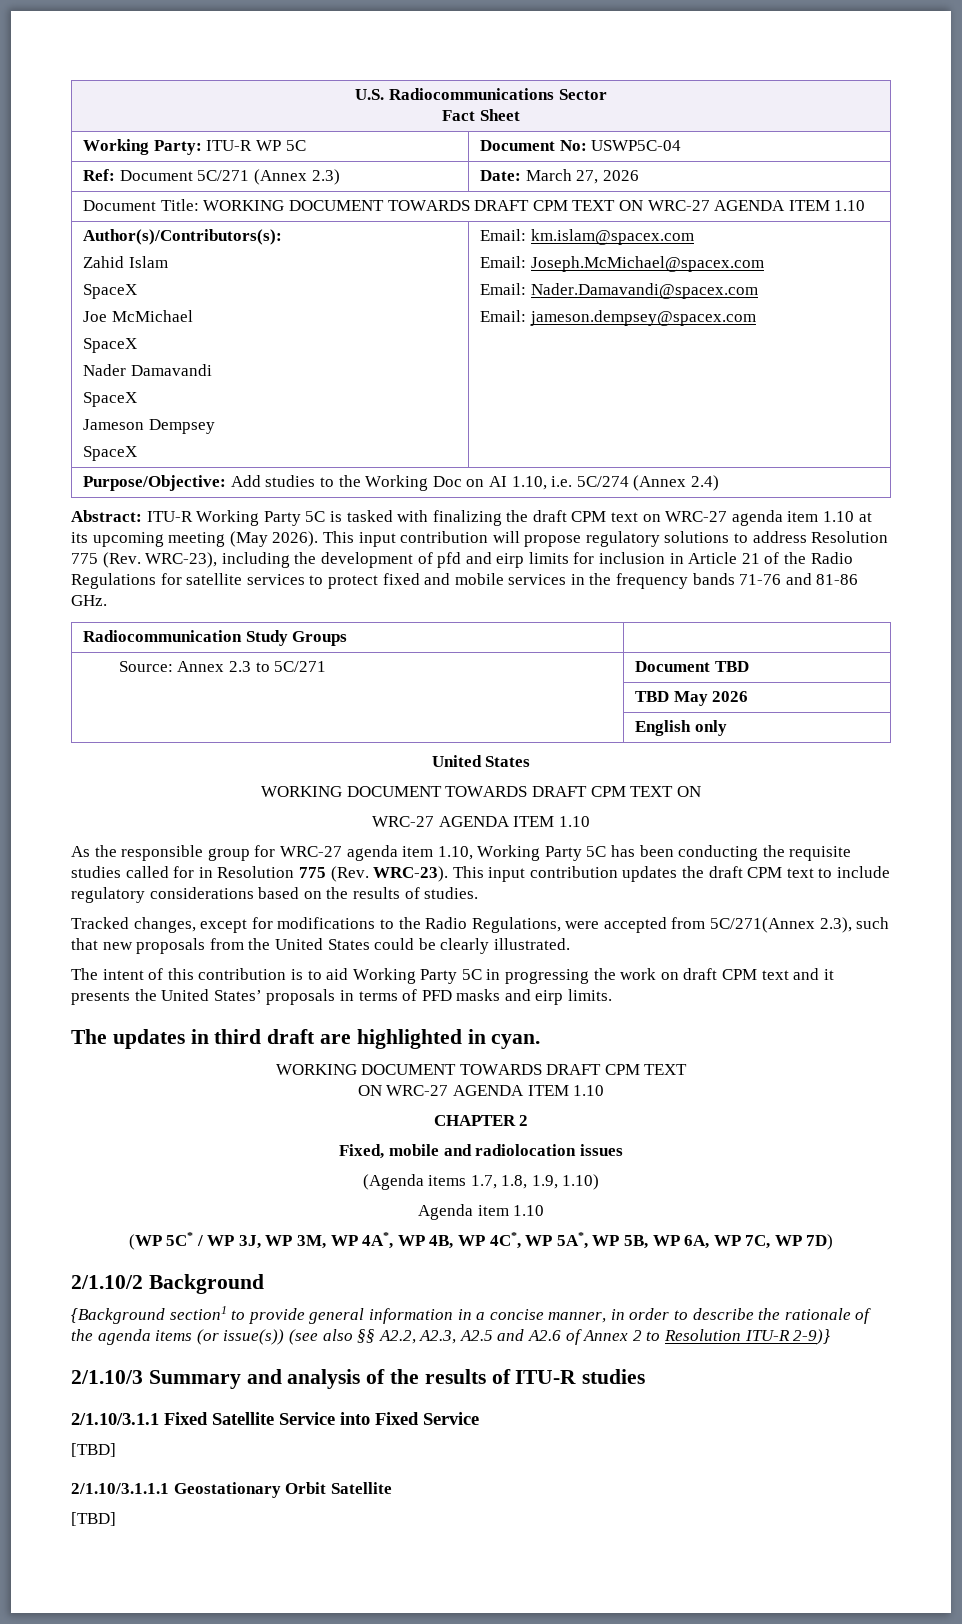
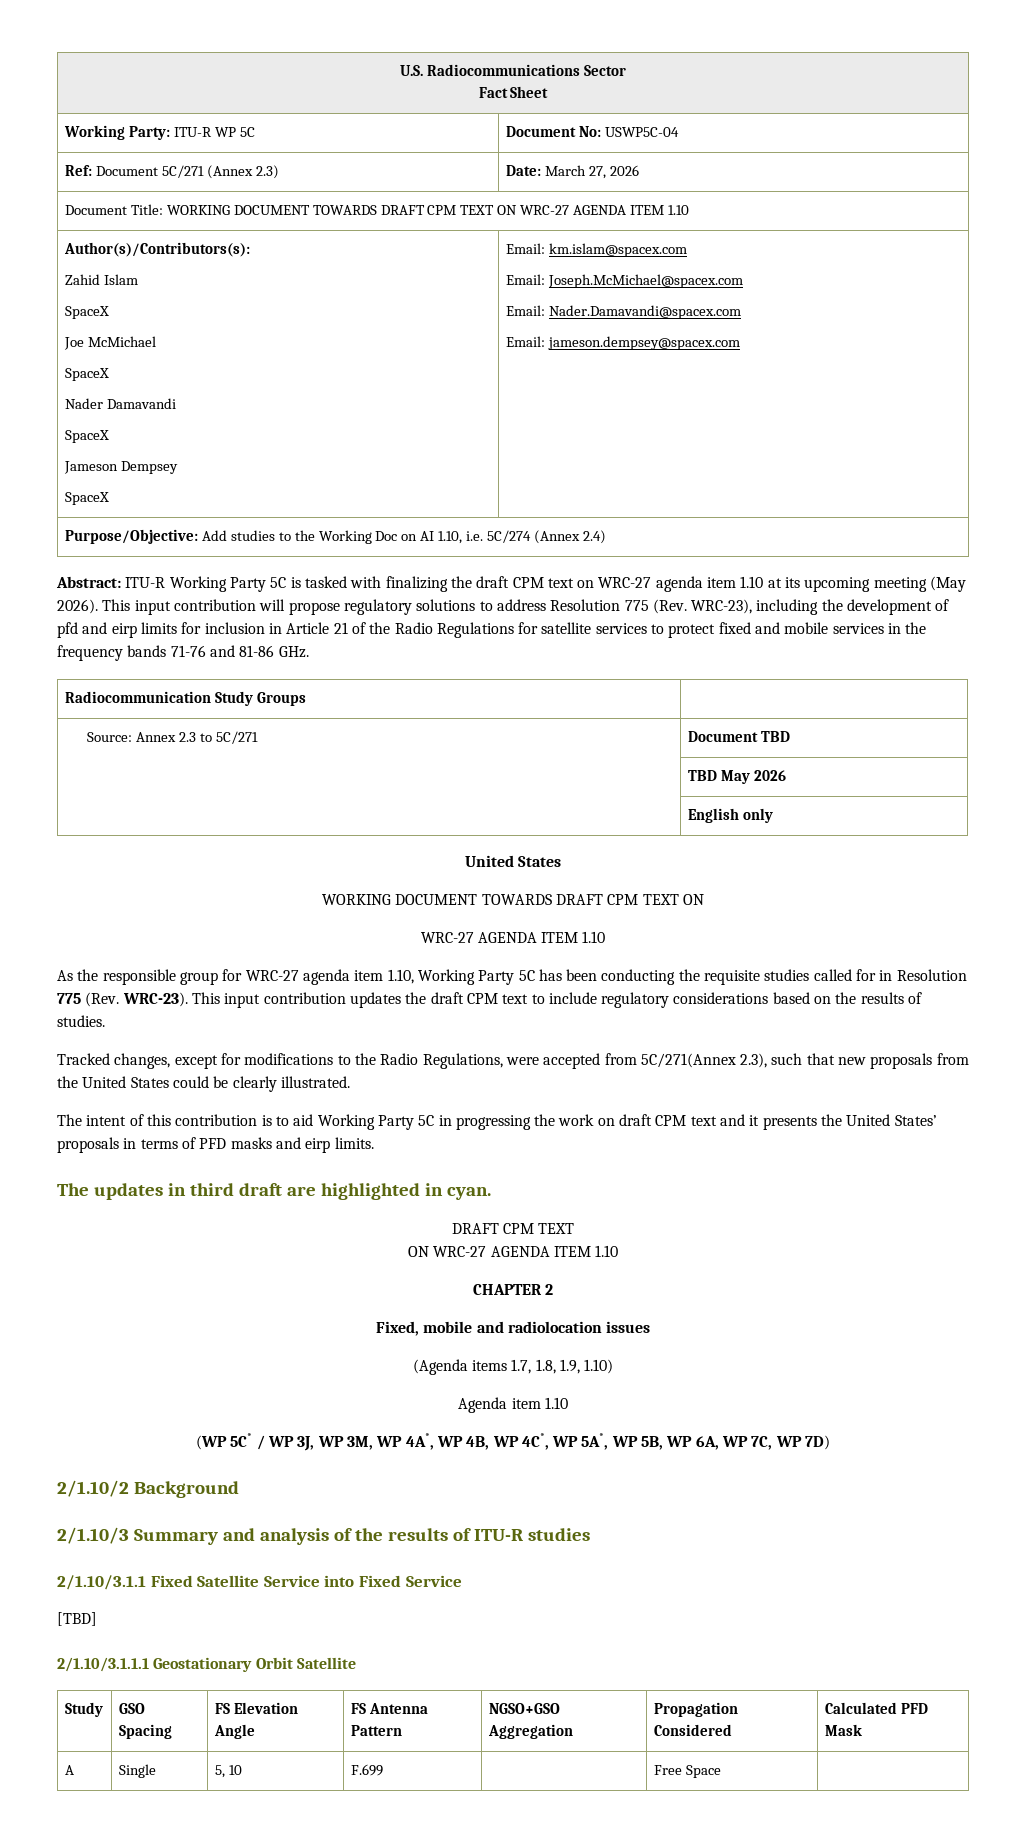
  The updates in third draft are highlighted in cyan.
- WORKING DOCUMENT TOWARDS DRAFT CPM TEXT
+ DRAFT CPM TEXT
- {Background section1 to provide general information in a concise manner, in order to describe the rationale of the agenda items (or issue(s)) (see also §§ A2.2, A2.3, A2.5 and A2.6 of Annex 2 to Resolution ITU-R 2-9)}
  2/1.10/3.1.1.1 Geostationary Orbit Satellite
- [TBD]
+ Study | GSO Spacing | FS Elevation Angle | FS Antenna Pattern | NGSO+GSO Aggregation | Propagation Considered | Calculated PFD Mask
+ A | Single | 5, 10 | F.699 | | Free Space |

